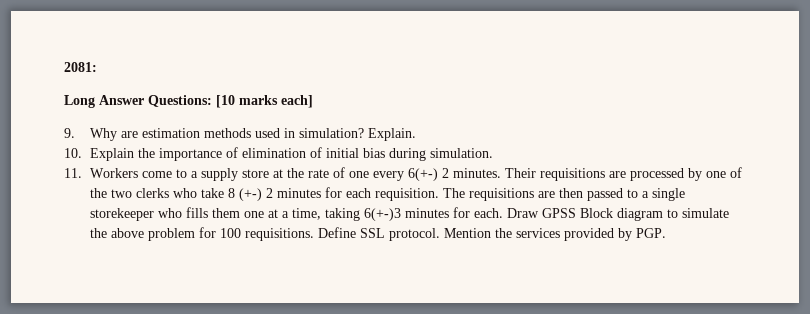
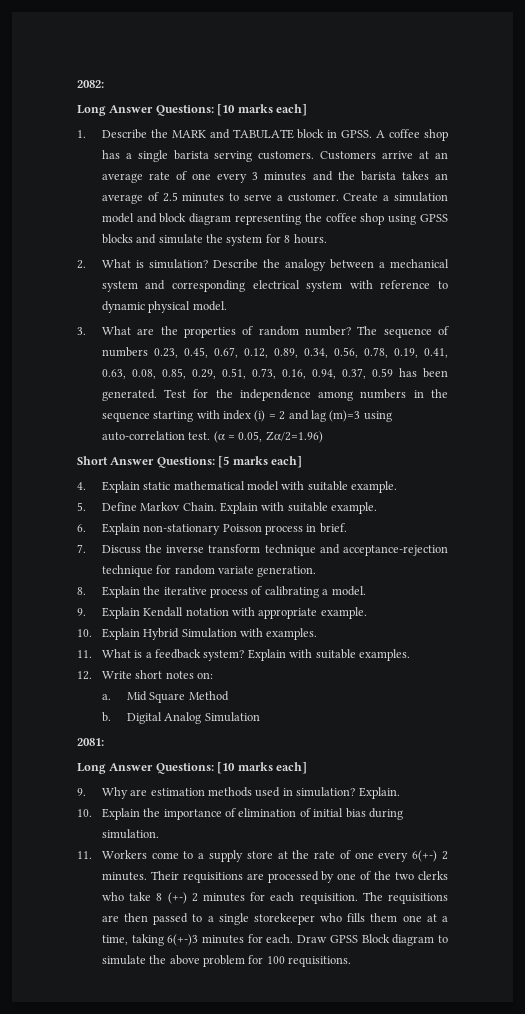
+ 2082:
+ Long Answer Questions: [10 marks each]
+ 1. Describe the MARK and TABULATE block in GPSS. A coffee shop has a single barista serving customers. Customers arrive at an average rate of one every 3 minutes and the barista takes an average of 2.5 minutes to serve a customer. Create a simulation model and block diagram representing the coffee shop using GPSS blocks and simulate the system for 8 hours.
+ 2. What is simulation? Describe the analogy between a mechanical system and corresponding electrical system with reference to dynamic physical model.
+ 3. What are the properties of random number? The sequence of numbers 0.23, 0.45, 0.67, 0.12, 0.89, 0.34, 0.56, 0.78, 0.19, 0.41, 0.63, 0.08, 0.85, 0.29, 0.51, 0.73, 0.16, 0.94, 0.37, 0.59 has been generated. Test for the independence among numbers in the sequence starting with index (i) = 2 and lag (m)=3 using auto-correlation test. (α = 0.05, Zα/2=1.96)
+ Short Answer Questions: [5 marks each]
+ 4. Explain static mathematical model with suitable example.
+ 5. Define Markov Chain. Explain with suitable example.
+ 6. Explain non-stationary Poisson process in brief.
+ 7. Discuss the inverse transform technique and acceptance-rejection technique for random variate generation.
+ 8. Explain the iterative process of calibrating a model.
+ 9. Explain Kendall notation with appropriate example.
+ 10. Explain Hybrid Simulation with examples.
+ 11. What is a feedback system? Explain with suitable examples.
+ 12. Write short notes on:
+ a. Mid Square Method
+ b. Digital Analog Simulation
- Define SSL protocol. Mention the services provided by PGP.

